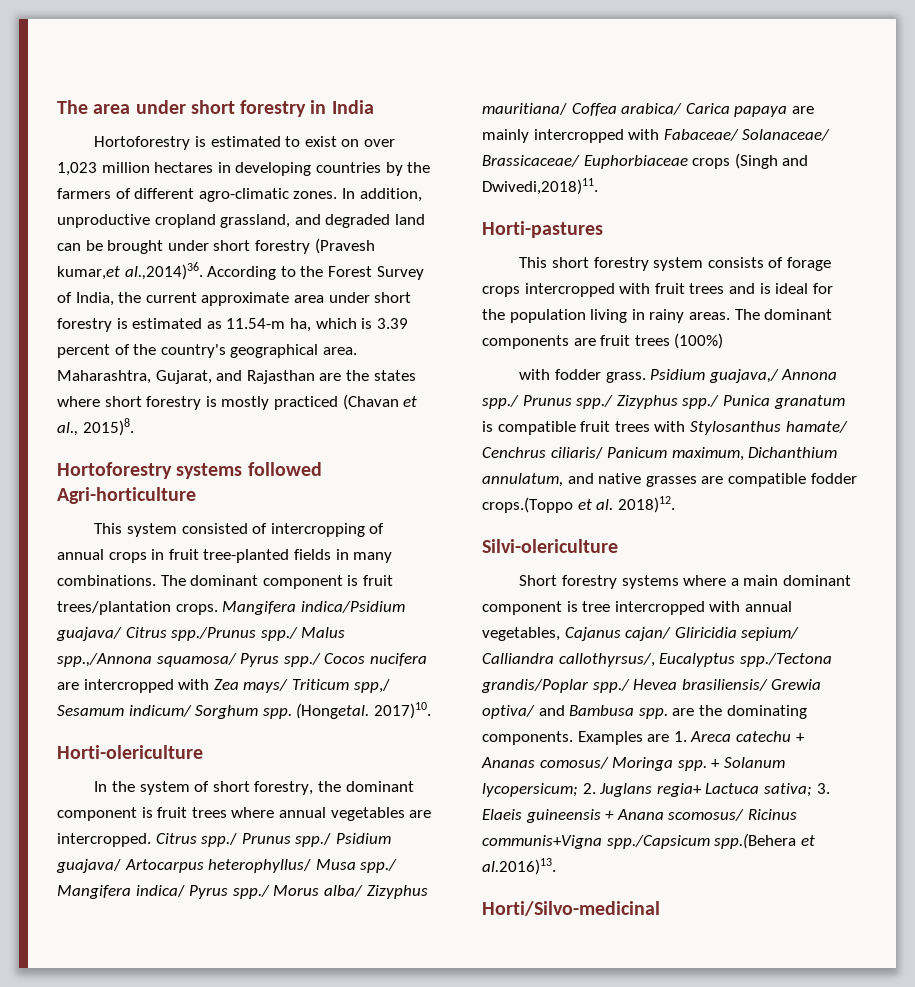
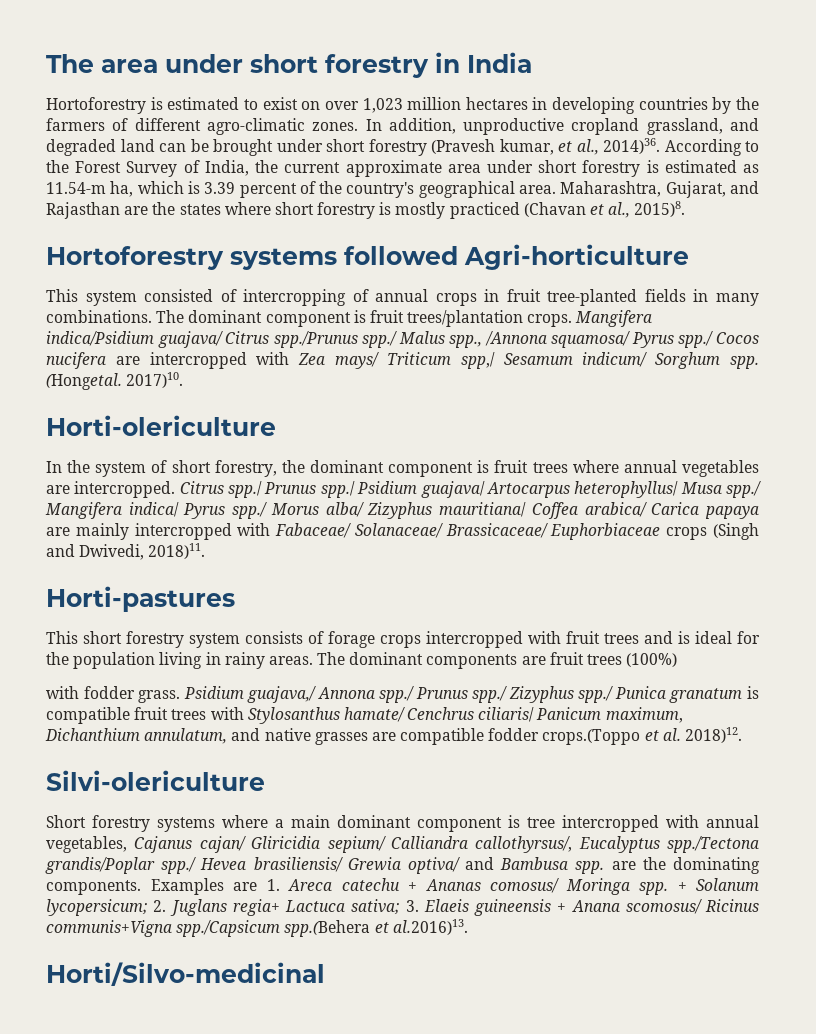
- In addition, unproductive cropland grassland, and degraded land can be brought under short forestry (Pravesh kumar,et al.,2014)36. According to the Forest Survey of India, the current approximate area under short forestry is estimated as 11.54-m ha, which is 3.39 percent of the country's geographical area.
+ In addition, unproductive cropland grassland, and degraded land can be brought under short forestry (Pravesh kumar, et al., 2014)36. According to the Forest Survey of India, the current approximate area under short forestry is estimated as 11.54-m ha, which is 3.39 percent of the country's geographical area.
- Mangifera indica/Psidium guajava/ Citrus spp./Prunus spp./ Malus spp.,/Annona squamosa/ Pyrus spp./ Cocos nucifera are intercropped with Zea mays/ Triticum spp,/ Sesamum indicum/ Sorghum spp.
+ Mangifera indica/Psidium guajava/ Citrus spp./Prunus spp./ Malus spp., /Annona squamosa/ Pyrus spp./ Cocos nucifera are intercropped with Zea mays/ Triticum spp,/ Sesamum indicum/ Sorghum spp.
- Citrus spp./ Prunus spp./ Psidium guajava/ Artocarpus heterophyllus/ Musa spp./ Mangifera indica/ Pyrus spp./ Morus alba/ Zizyphus mauritiana/ Coffea arabica/ Carica papaya are mainly intercropped with Fabaceae/ Solanaceae/ Brassicaceae/ Euphorbiaceae crops (Singh and Dwivedi,2018)11.
+ Citrus spp./ Prunus spp./ Psidium guajava/ Artocarpus heterophyllus/ Musa spp./ Mangifera indica/ Pyrus spp./ Morus alba/ Zizyphus mauritiana/ Coffea arabica/ Carica papaya are mainly intercropped with Fabaceae/ Solanaceae/ Brassicaceae/ Euphorbiaceae crops (Singh and Dwivedi, 2018)11.

